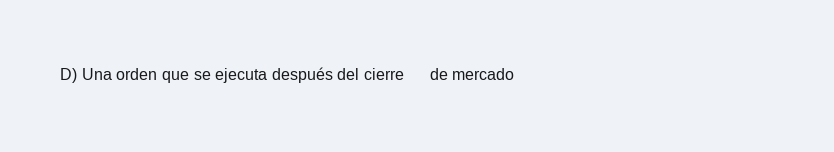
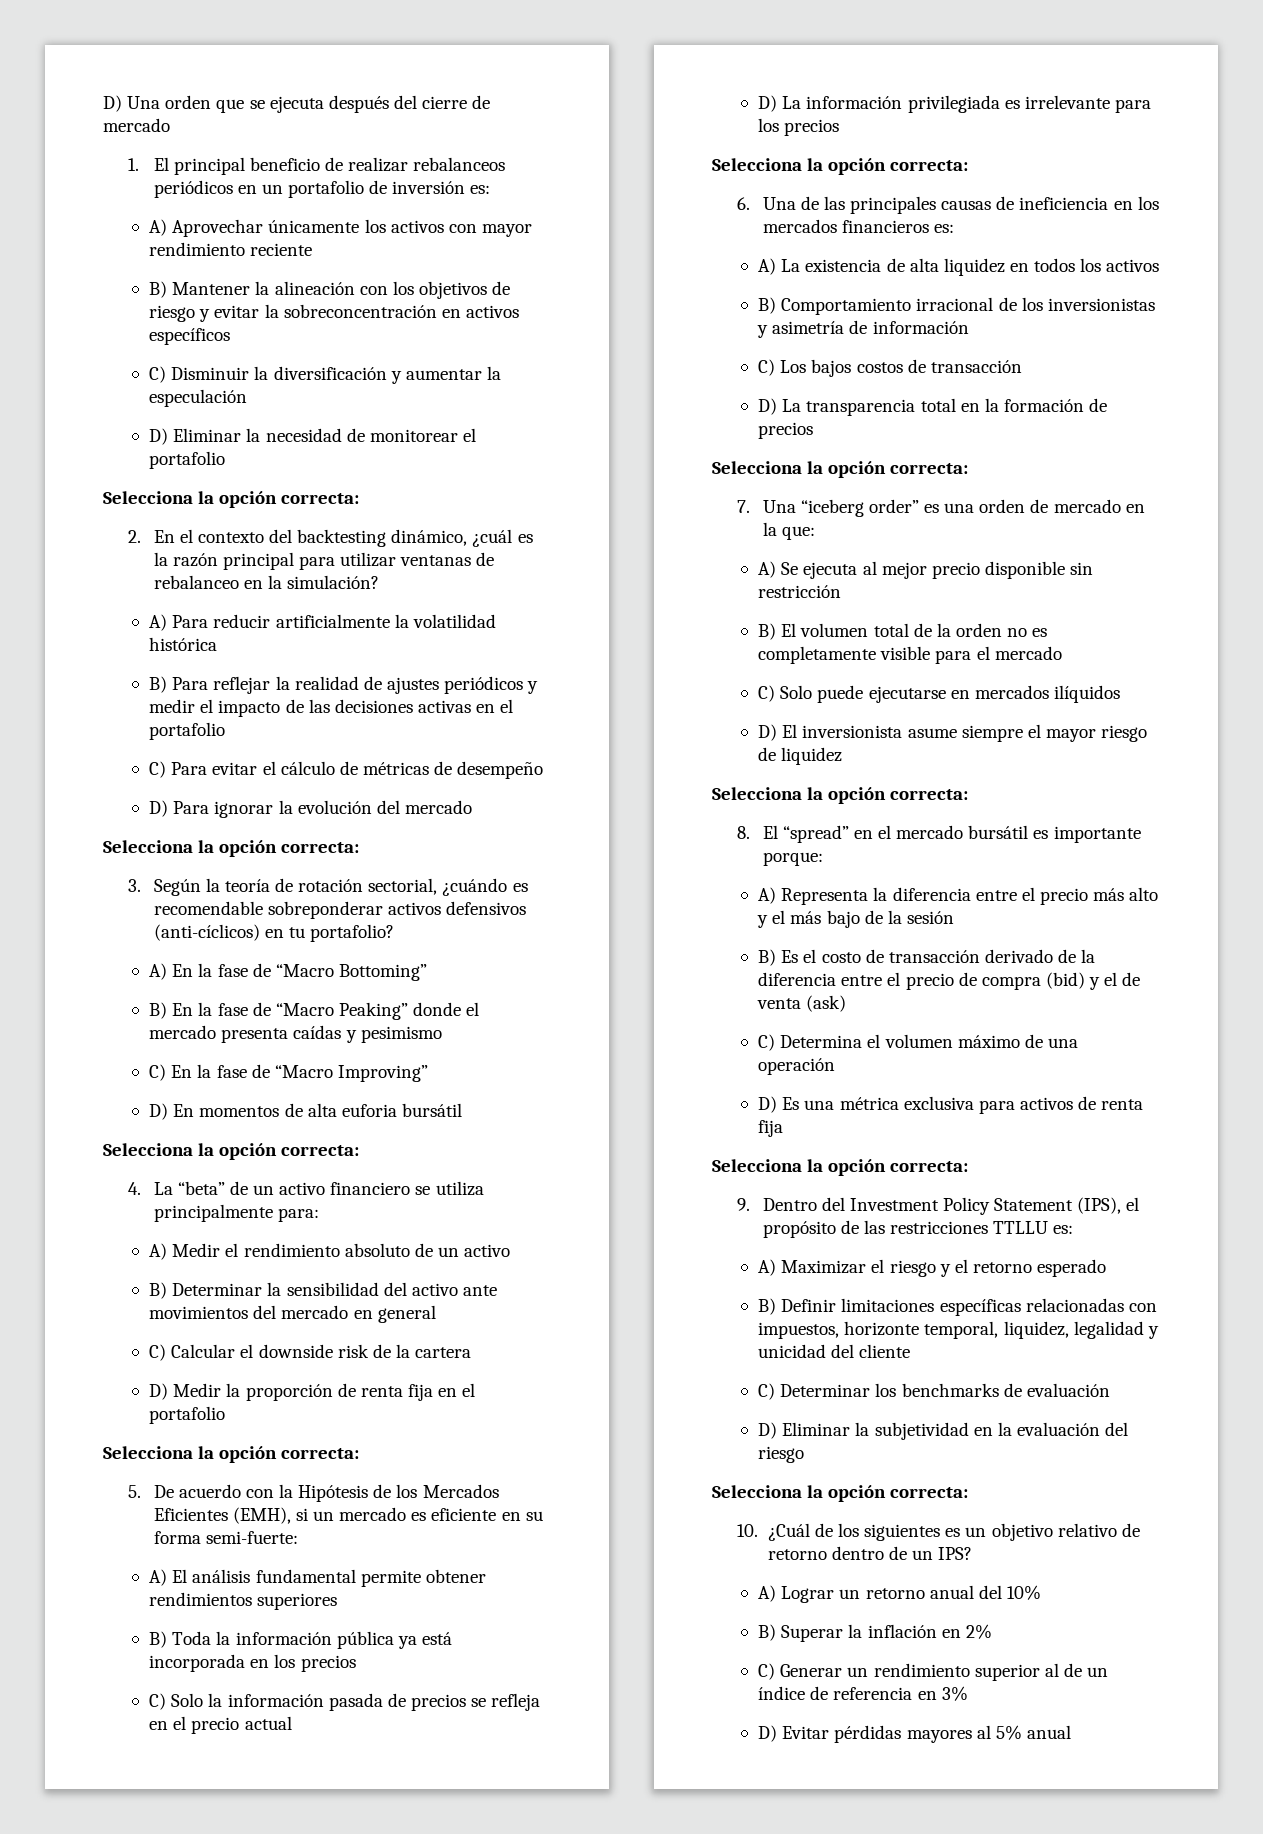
+ 1. El principal beneficio de realizar rebalanceos periódicos en un portafolio de inversión es:
+ A) Aprovechar únicamente los activos con mayor rendimiento reciente
+ B) Mantener la alineación con los objetivos de riesgo y evitar la sobreconcentración en activos específicos
+ C) Disminuir la diversificación y aumentar la especulación
+ D) Eliminar la necesidad de monitorear el portafolio
+ Selecciona la opción correcta:
+ 2. En el contexto del backtesting dinámico, ¿cuál es la razón principal para utilizar ventanas de rebalanceo en la simulación?
+ A) Para reducir artificialmente la volatilidad histórica
+ B) Para reflejar la realidad de ajustes periódicos y medir el impacto de las decisiones activas en el portafolio
+ C) Para evitar el cálculo de métricas de desempeño
+ D) Para ignorar la evolución del mercado
+ Selecciona la opción correcta:
+ 3. Según la teoría de rotación sectorial, ¿cuándo es recomendable sobreponderar activos defensivos (anti-cíclicos) en tu portafolio?
+ A) En la fase de “Macro Bottoming”
+ B) En la fase de “Macro Peaking” donde el mercado presenta caídas y pesimismo
+ C) En la fase de “Macro Improving”
+ D) En momentos de alta euforia bursátil
+ Selecciona la opción correcta:
+ 4. La “beta” de un activo financiero se utiliza principalmente para:
+ A) Medir el rendimiento absoluto de un activo
+ B) Determinar la sensibilidad del activo ante movimientos del mercado en general
+ C) Calcular el downside risk de la cartera
+ D) Medir la proporción de renta fija en el portafolio
+ Selecciona la opción correcta:
+ 5. De acuerdo con la Hipótesis de los Mercados Eficientes (EMH), si un mercado es eficiente en su forma semi-fuerte:
+ A) El análisis fundamental permite obtener rendimientos superiores
+ B) Toda la información pública ya está incorporada en los precios
+ C) Solo la información pasada de precios se refleja en el precio actual
+ D) La información privilegiada es irrelevante para los precios
+ Selecciona la opción correcta:
+ 6. Una de las principales causas de ineficiencia en los mercados financieros es:
+ A) La existencia de alta liquidez en todos los activos
+ B) Comportamiento irracional de los inversionistas y asimetría de información
+ C) Los bajos costos de transacción
+ D) La transparencia total en la formación de precios
+ Selecciona la opción correcta:
+ 7. Una “iceberg order” es una orden de mercado en la que:
+ A) Se ejecuta al mejor precio disponible sin restricción
+ B) El volumen total de la orden no es completamente visible para el mercado
+ C) Solo puede ejecutarse en mercados ilíquidos
+ D) El inversionista asume siempre el mayor riesgo de liquidez
+ Selecciona la opción correcta:
+ 8. El “spread” en el mercado bursátil es importante porque:
+ A) Representa la diferencia entre el precio más alto y el más bajo de la sesión
+ B) Es el costo de transacción derivado de la diferencia entre el precio de compra (bid) y el de venta (ask)
+ C) Determina el volumen máximo de una operación
+ D) Es una métrica exclusiva para activos de renta fija
+ Selecciona la opción correcta:
+ 9. Dentro del Investment Policy Statement (IPS), el propósito de las restricciones TTLLU es:
+ A) Maximizar el riesgo y el retorno esperado
+ B) Definir limitaciones específicas relacionadas con impuestos, horizonte temporal, liquidez, legalidad y unicidad del cliente
+ C) Determinar los benchmarks de evaluación
+ D) Eliminar la subjetividad en la evaluación del riesgo
+ Selecciona la opción correcta:
+ 10. ¿Cuál de los siguientes es un objetivo relativo de retorno dentro de un IPS?
+ A) Lograr un retorno anual del 10%
+ B) Superar la inflación en 2%
+ C) Generar un rendimiento superior al de un índice de referencia en 3%
+ D) Evitar pérdidas mayores al 5% anual

